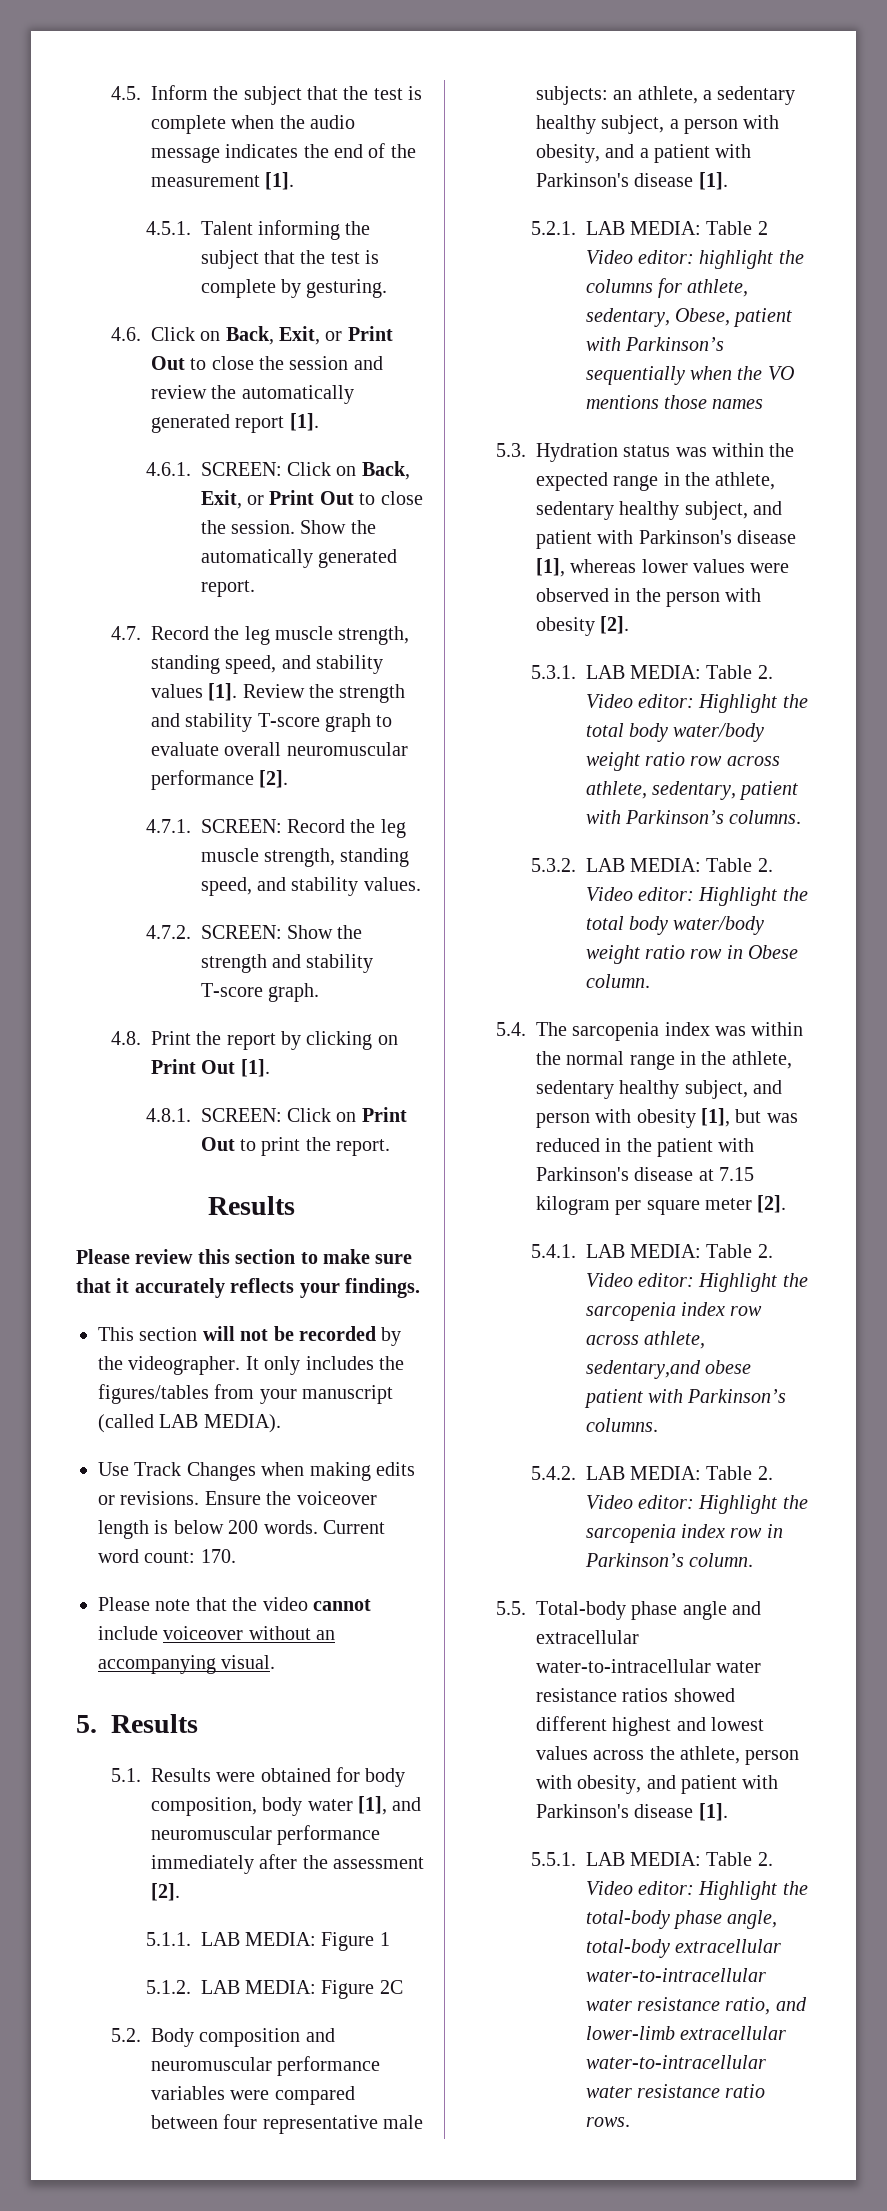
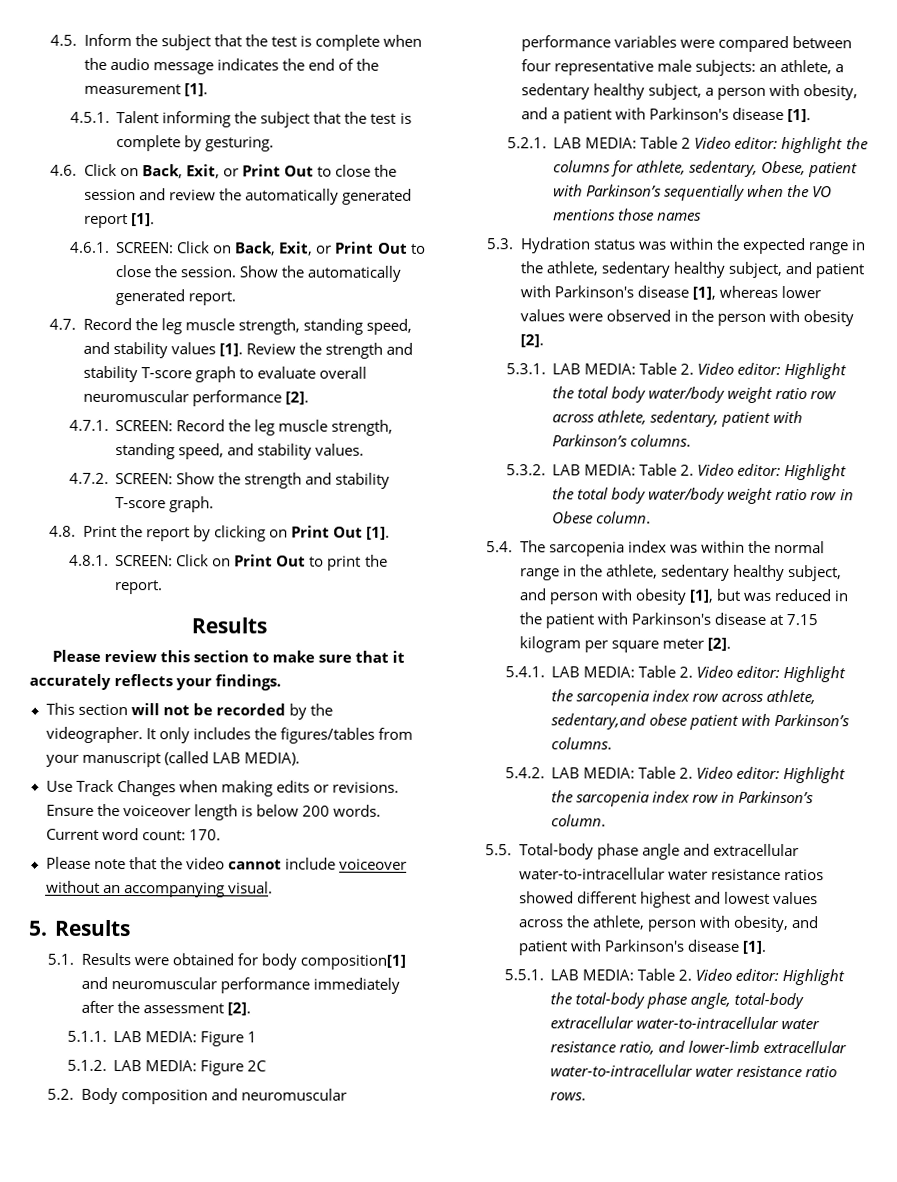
- 5.1. Results were obtained for body composition, body water [1], and neuromuscular performance immediately after the assessment [2].
+ 5.1. Results were obtained for body composition[1] and neuromuscular performance immediately after the assessment [2].

